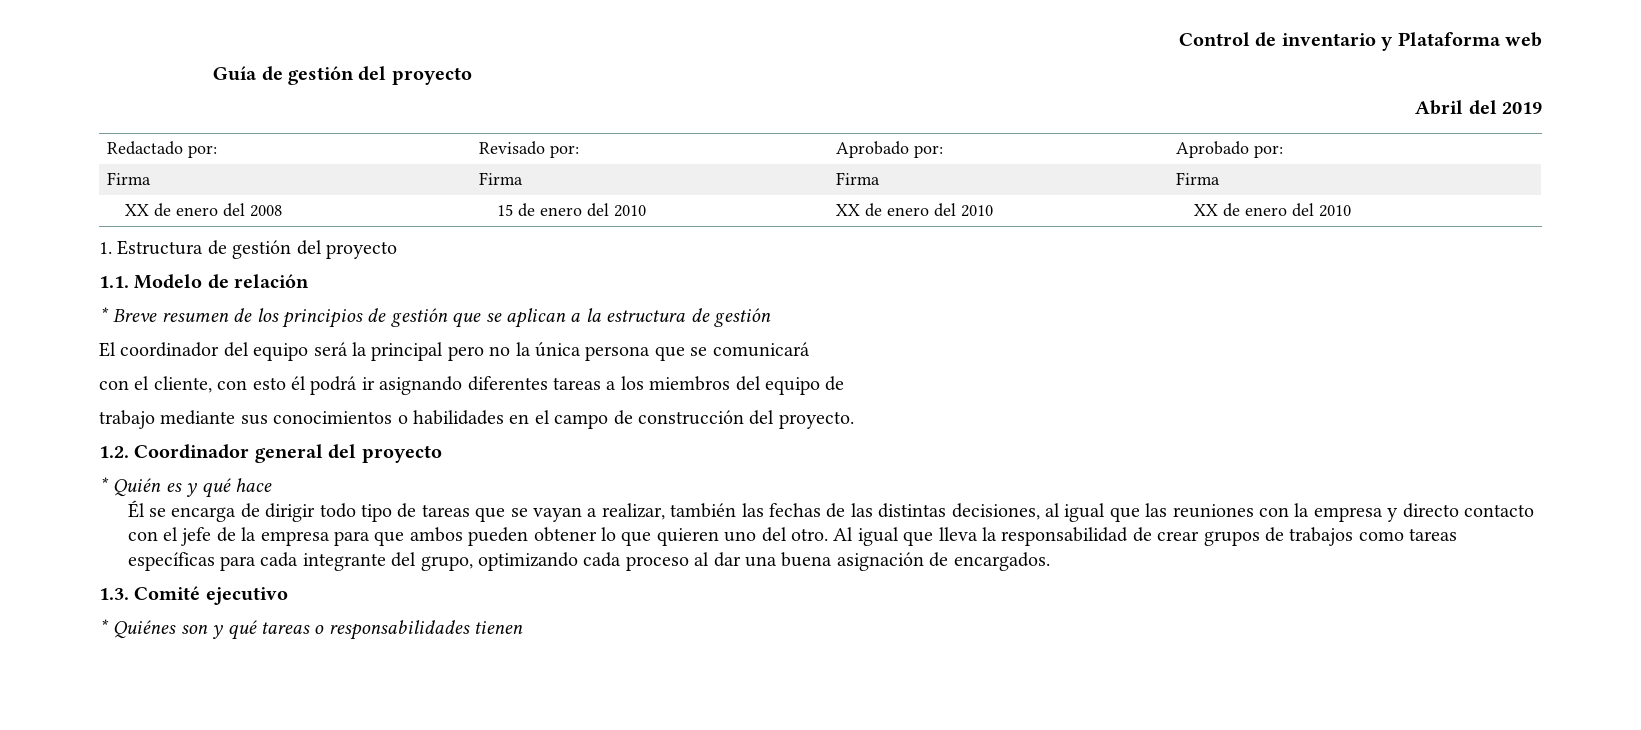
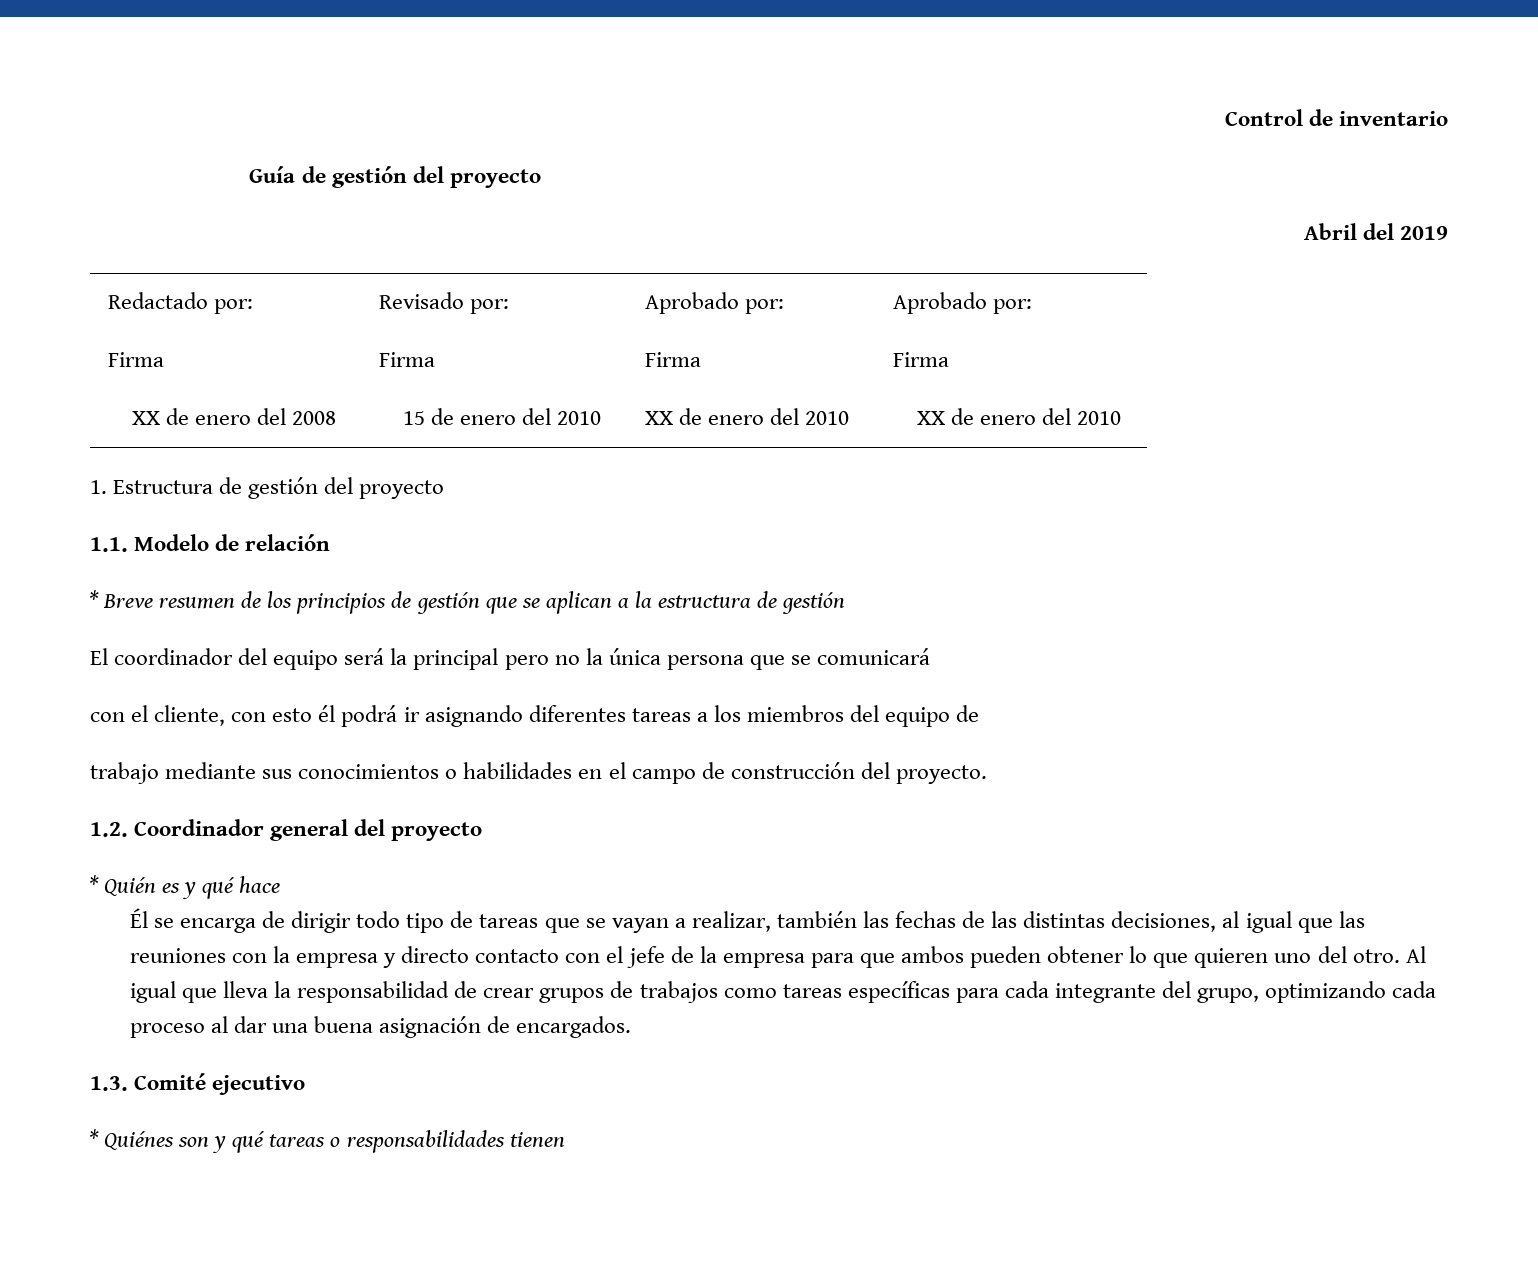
- Control de inventario y Plataforma web
+ Control de inventario

